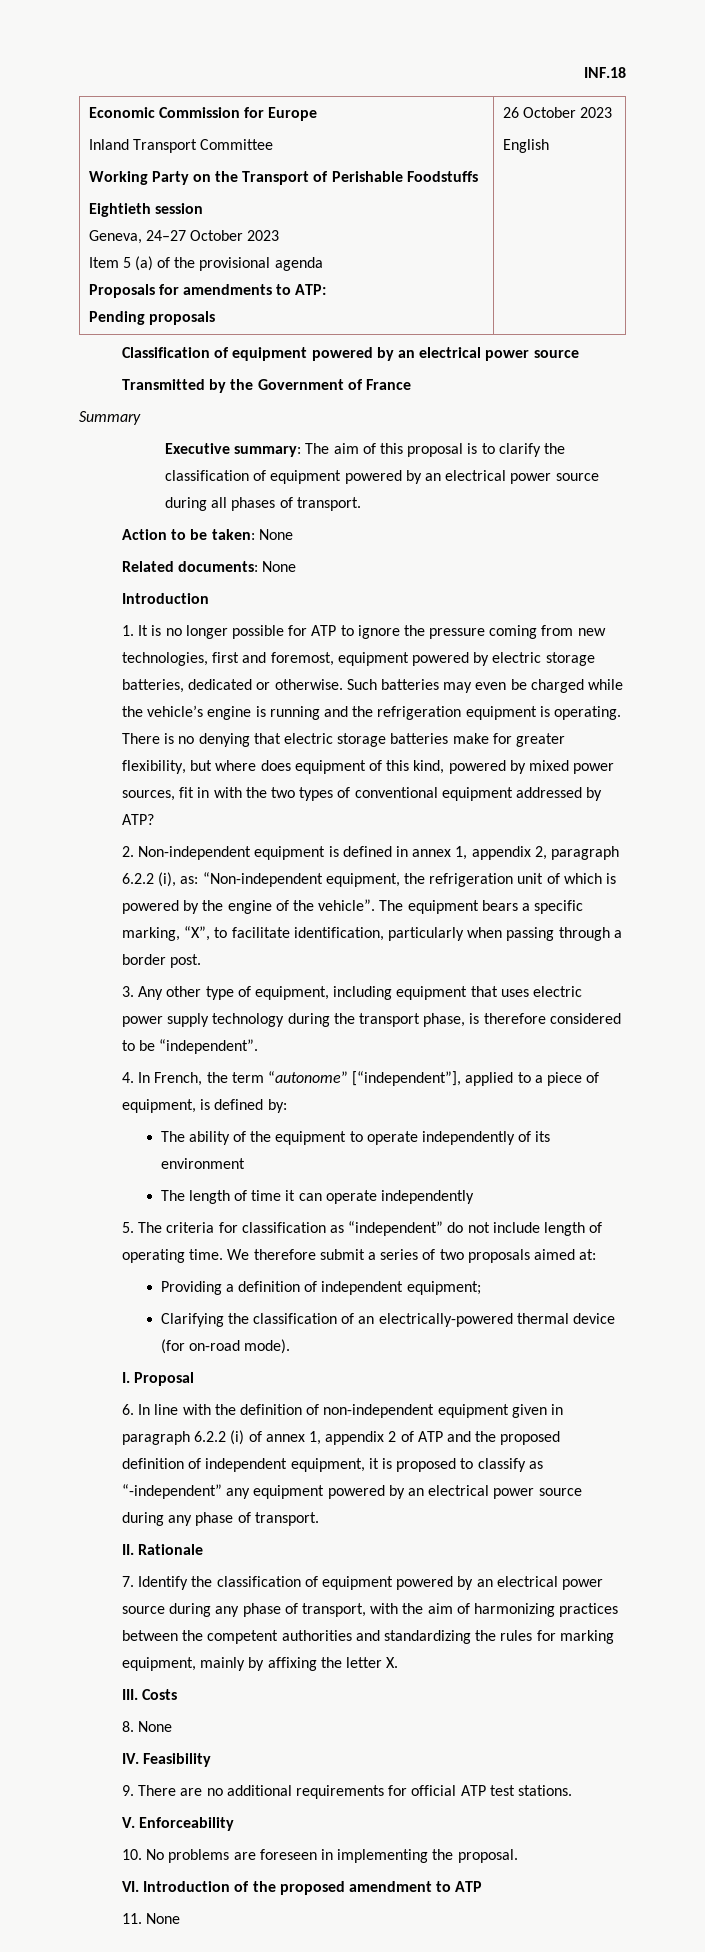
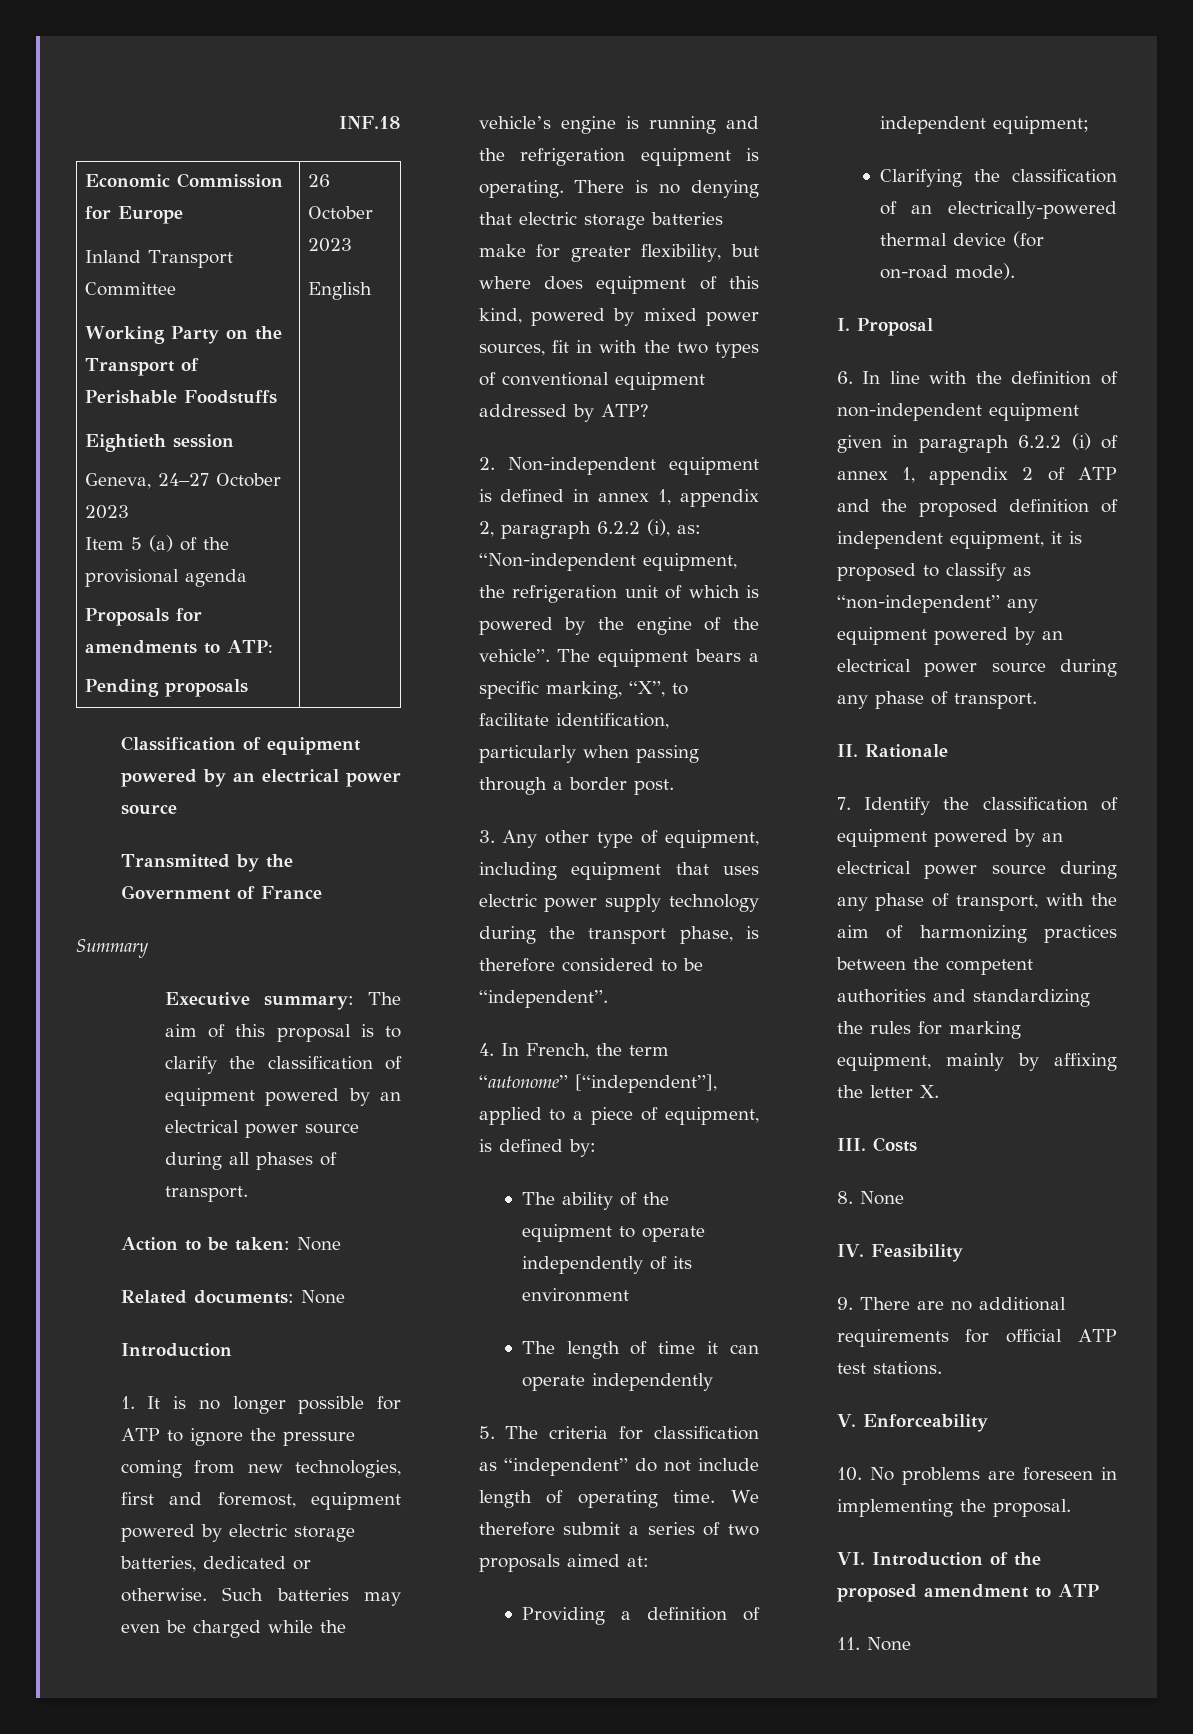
- 6. In line with the definition of non-independent equipment given in paragraph 6.2.2 (i) of annex 1, appendix 2 of ATP and the proposed definition of independent equipment, it is proposed to classify as “-independent” any equipment powered by an electrical power source during any phase of transport.
+ 6. In line with the definition of non-independent equipment given in paragraph 6.2.2 (i) of annex 1, appendix 2 of ATP and the proposed definition of independent equipment, it is proposed to classify as “non-independent” any equipment powered by an electrical power source during any phase of transport.

